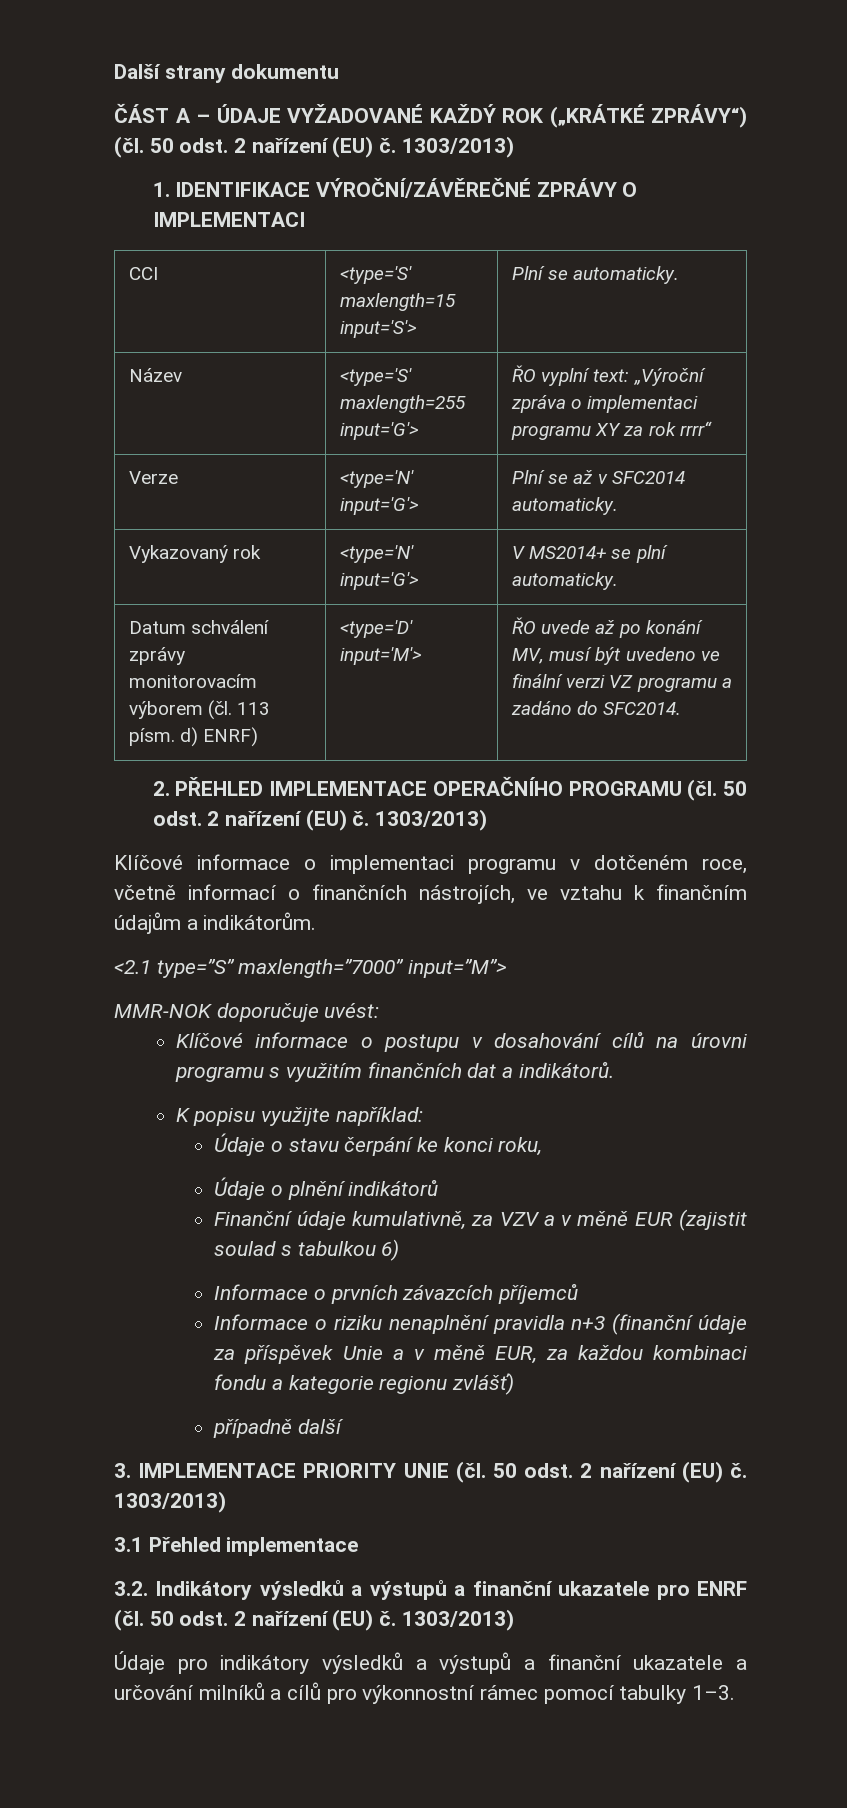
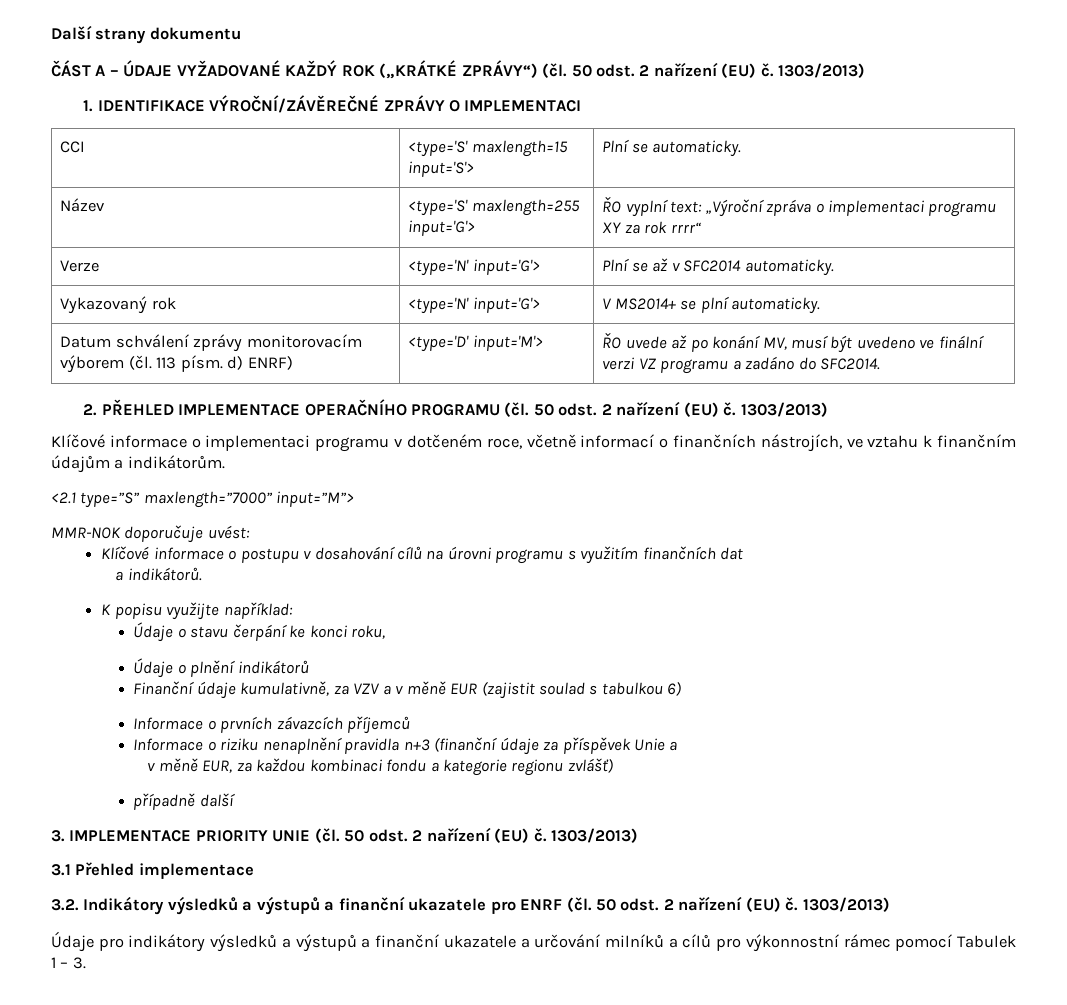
- Klíčové informace o postupu v dosahování cílů na úrovni programu s využitím finančních dat a indikátorů.
+ Klíčové informace o postupu v dosahování cílů na úrovni programu s využitím finančních dat
+ a indikátorů.
- Informace o riziku nenaplnění pravidla n+3 (finanční údaje za příspěvek Unie a v měně EUR, za každou kombinaci fondu a kategorie regionu zvlášť)
+ Informace o riziku nenaplnění pravidla n+3 (finanční údaje za příspěvek Unie a
+ v měně EUR, za každou kombinaci fondu a kategorie regionu zvlášť)
- Údaje pro indikátory výsledků a výstupů a finanční ukazatele a určování milníků a cílů pro výkonnostní rámec pomocí tabulky 1–3.
+ Údaje pro indikátory výsledků a výstupů a finanční ukazatele a určování milníků a cílů pro výkonnostní rámec pomocí Tabulek 1 – 3.

